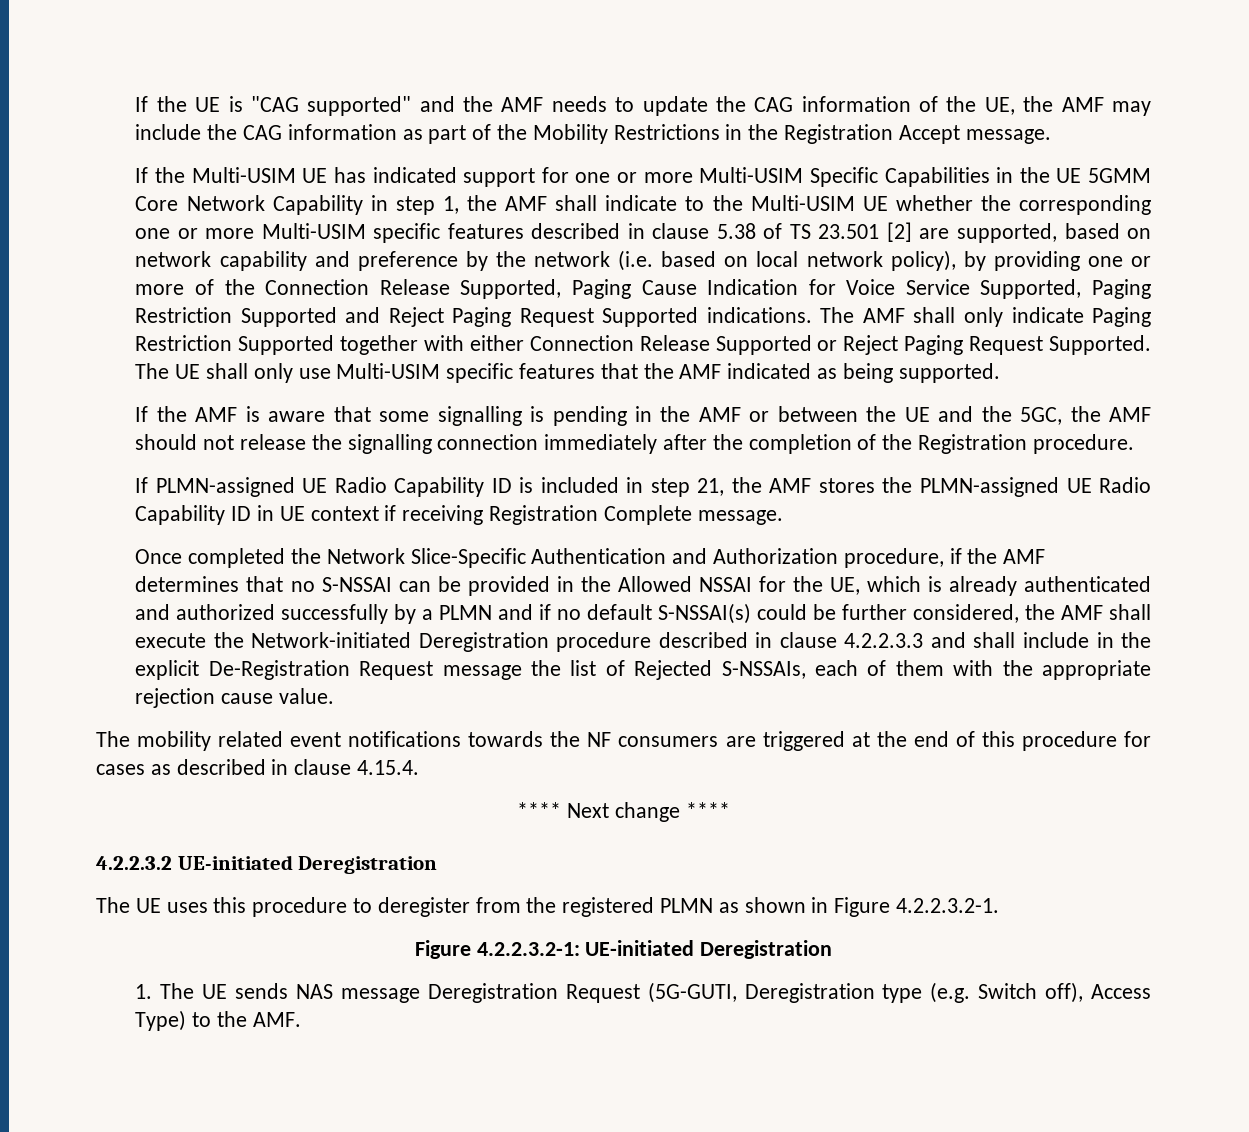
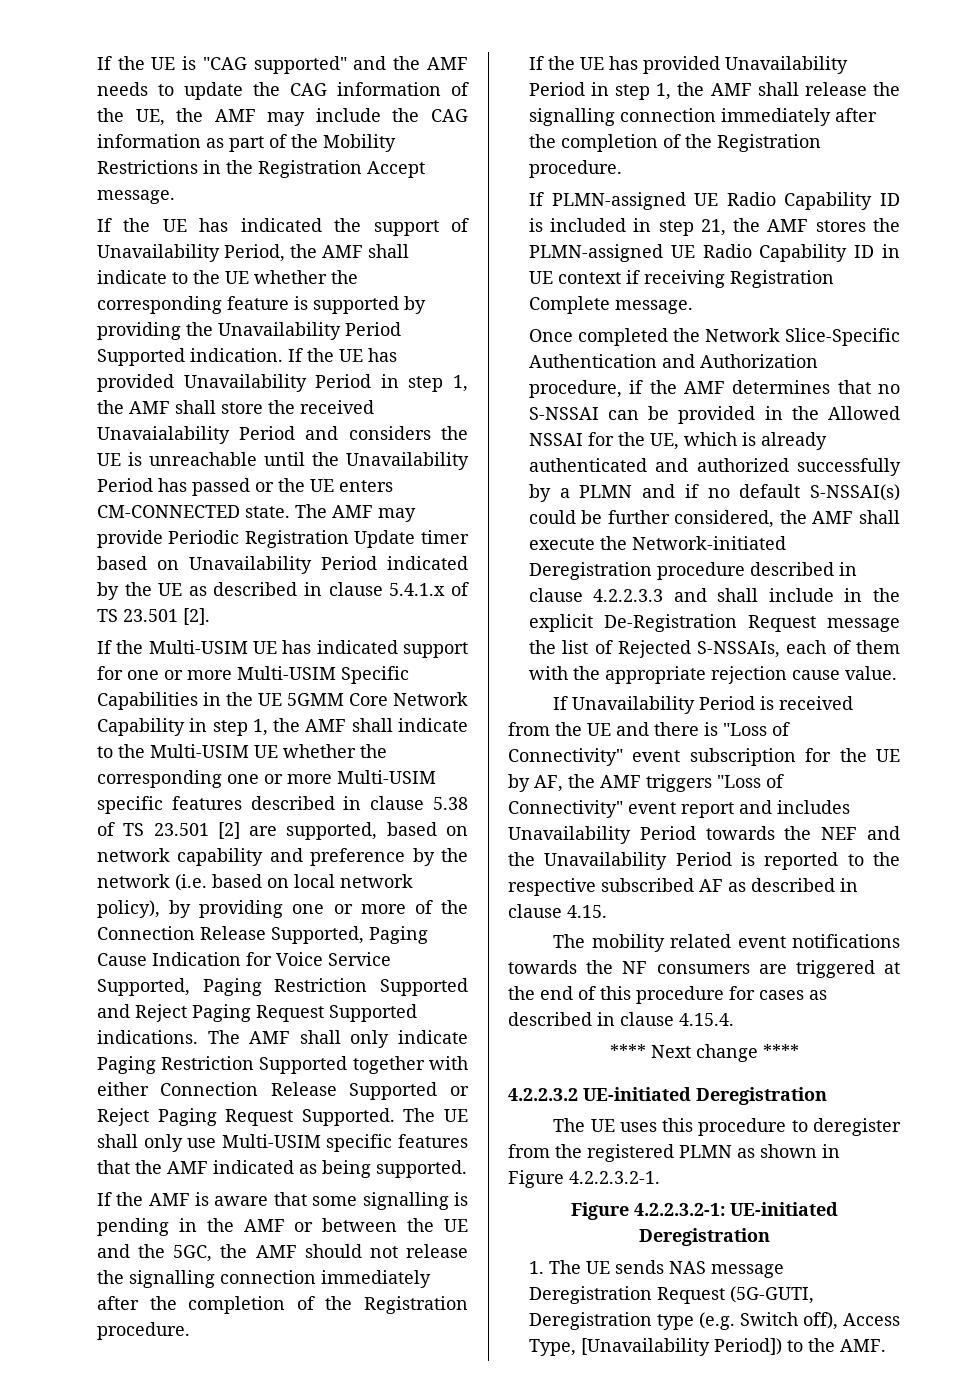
+ If the UE has indicated the support of Unavailability Period, the AMF shall indicate to the UE whether the corresponding feature is supported by providing the Unavailability Period Supported indication. If the UE has provided Unavailability Period in step 1, the AMF shall store the received Unavaialability Period and considers the UE is unreachable until the Unavailability Period has passed or the UE enters CM-CONNECTED state. The AMF may provide Periodic Registration Update timer based on Unavailability Period indicated by the UE as described in clause 5.4.1.x of TS 23.501 [2].
+ If the UE has provided Unavailability Period in step 1, the AMF shall release the signalling connection immediately after the completion of the Registration procedure.
+ If Unavailability Period is received from the UE and there is "Loss of Connectivity" event subscription for the UE by AF, the AMF triggers "Loss of Connectivity" event report and includes Unavailability Period towards the NEF and the Unavailability Period is reported to the respective subscribed AF as described in clause 4.15.
- 1. The UE sends NAS message Deregistration Request (5G-GUTI, Deregistration type (e.g. Switch off), Access Type) to the AMF.
+ 1. The UE sends NAS message Deregistration Request (5G-GUTI, Deregistration type (e.g. Switch off), Access Type, [Unavailability Period]) to the AMF.

